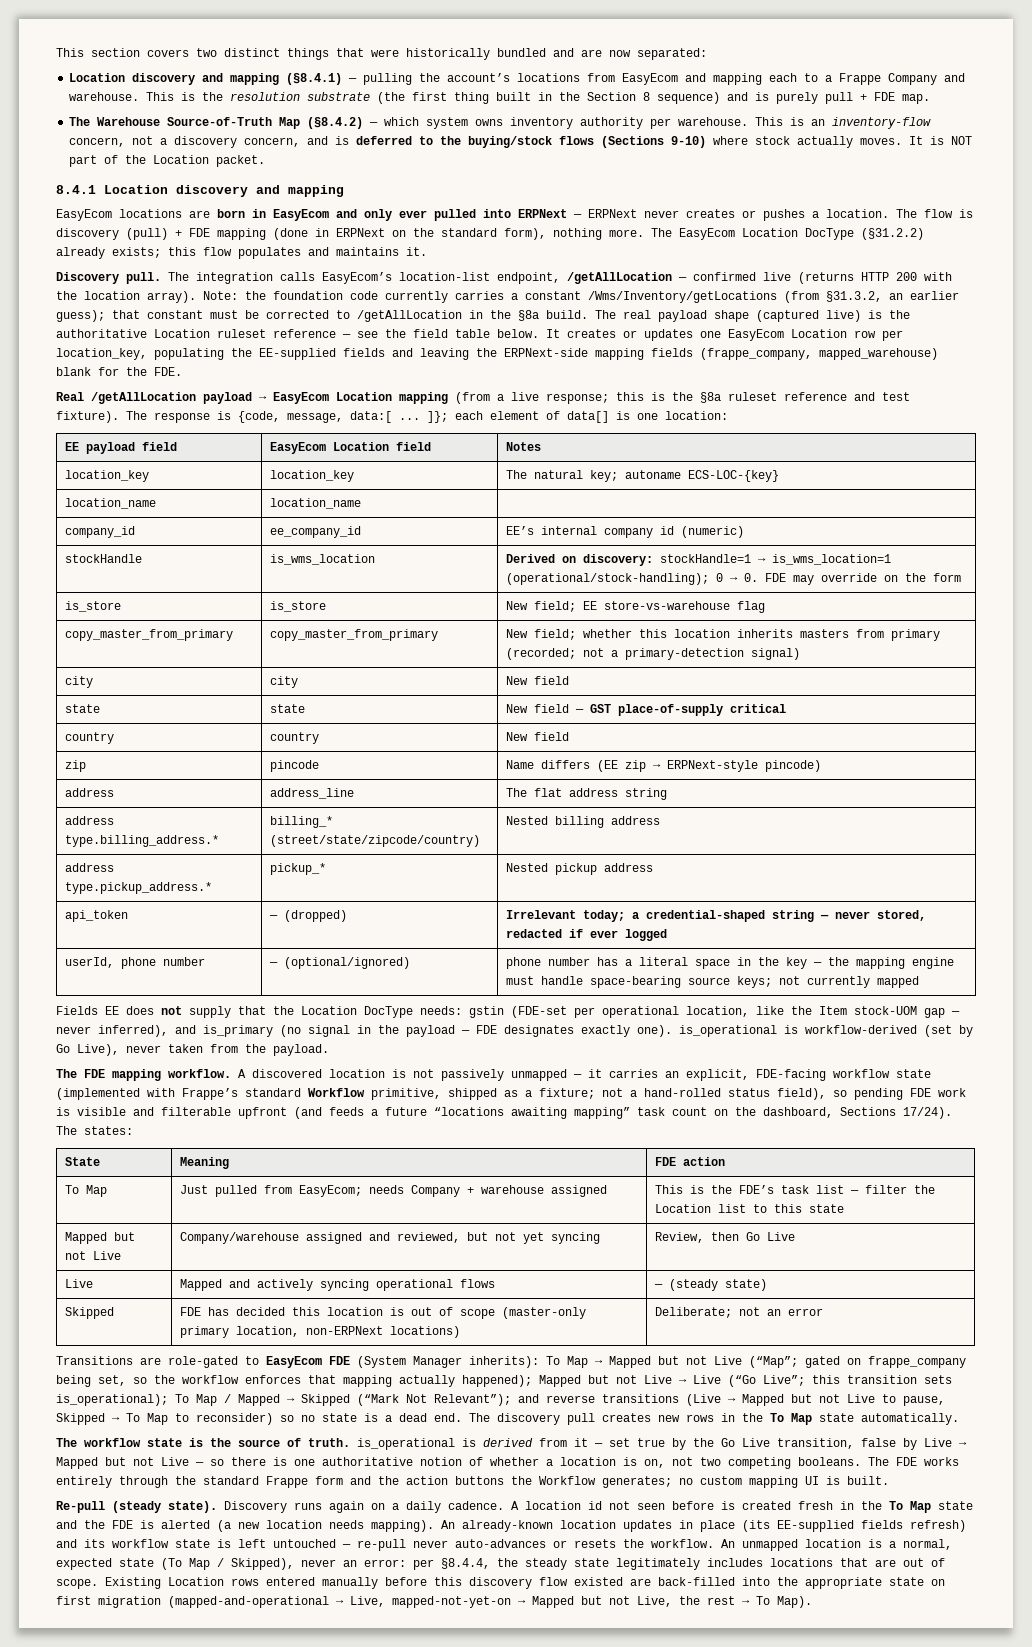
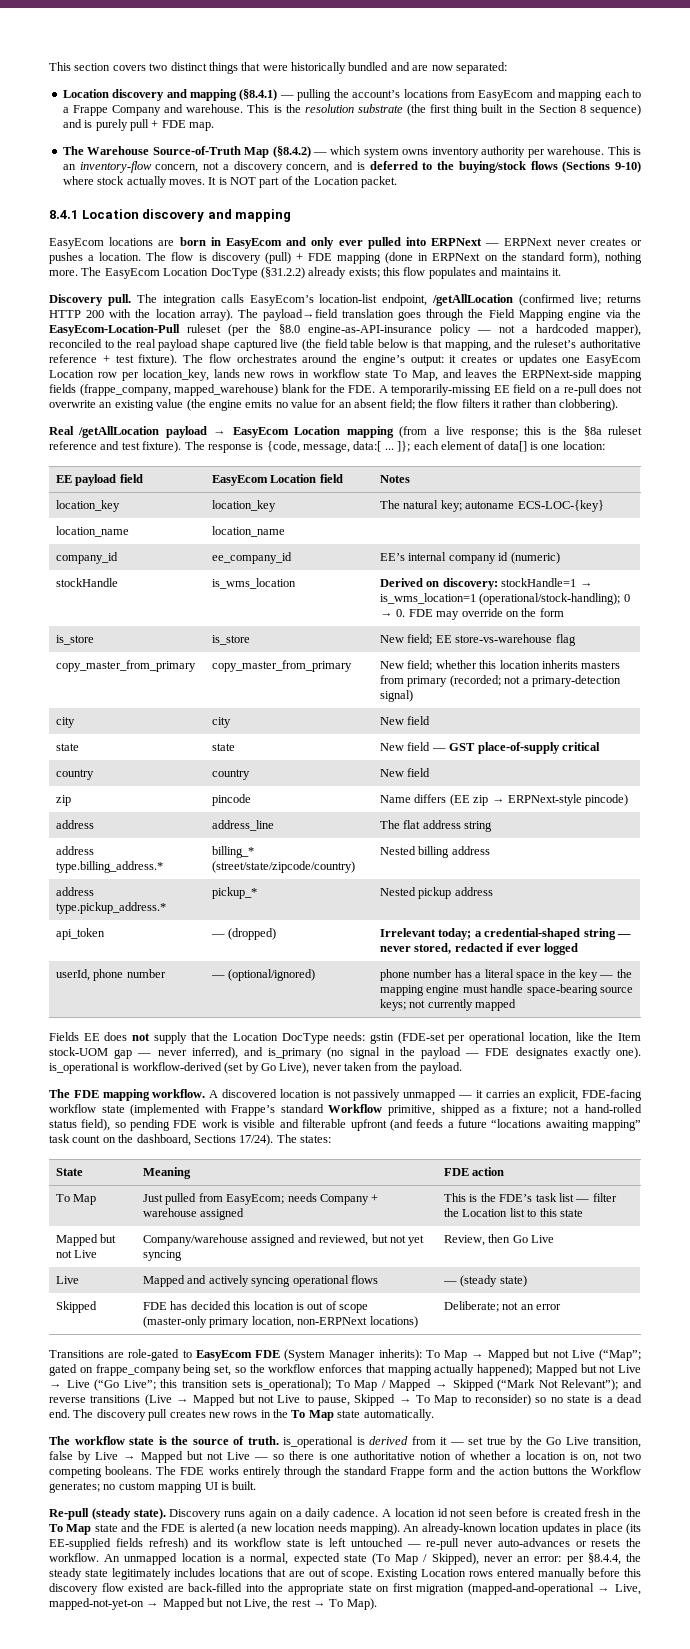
- The integration calls EasyEcom’s location-list endpoint, /getAllLocation — confirmed live (returns HTTP 200 with the location array).
+ The integration calls EasyEcom’s location-list endpoint, /getAllLocation (confirmed live; returns HTTP 200 with the location array).
- Note: the foundation code currently carries a constant /Wms/Inventory/getLocations (from §31.3.2, an earlier guess); that constant must be corrected to /getAllLocation in the §8a build. The real payload shape (captured live) is the authoritative Location ruleset reference — see the field table below. It creates or updates one EasyEcom Location row per location_key, populating the EE-supplied fields and leaving the ERPNext-side mapping fields (frappe_company, mapped_warehouse) blank for the FDE.
+ The payload→field translation goes through the Field Mapping engine via the EasyEcom-Location-Pull ruleset (per the §8.0 engine-as-API-insurance policy — not a hardcoded mapper), reconciled to the real payload shape captured live (the field table below is that mapping, and the ruleset’s authoritative reference + test fixture). The flow orchestrates around the engine’s output: it creates or updates one EasyEcom Location row per location_key, lands new rows in workflow state To Map, and leaves the ERPNext-side mapping fields (frappe_company, mapped_warehouse) blank for the FDE. A temporarily-missing EE field on a re-pull does not overwrite an existing value (the engine emits no value for an absent field; the flow filters it rather than clobbering).

